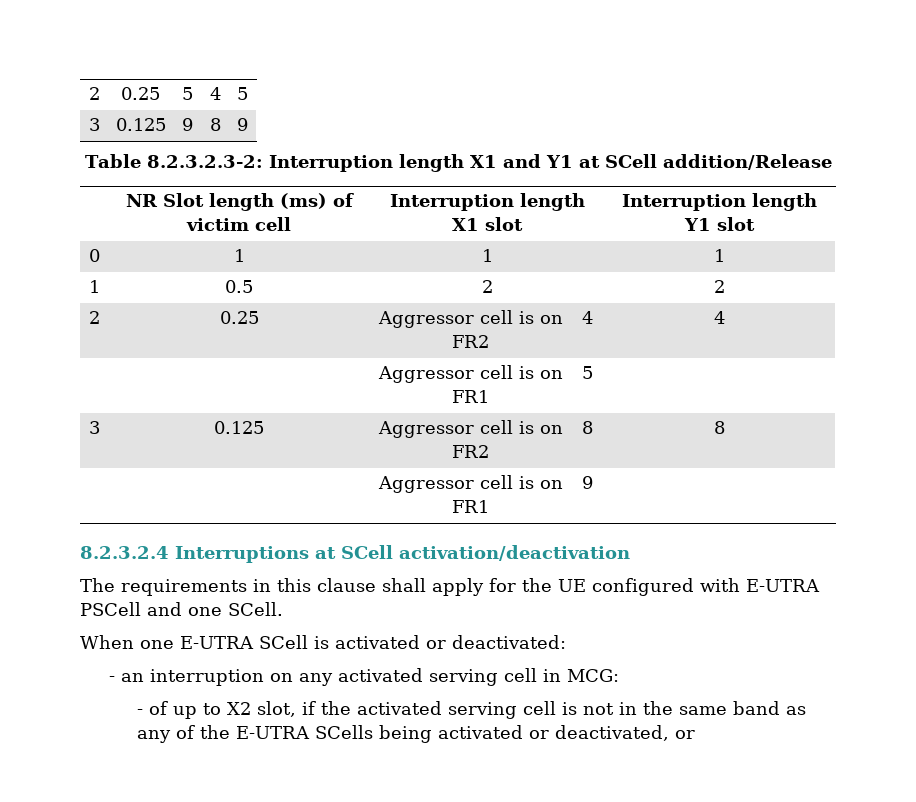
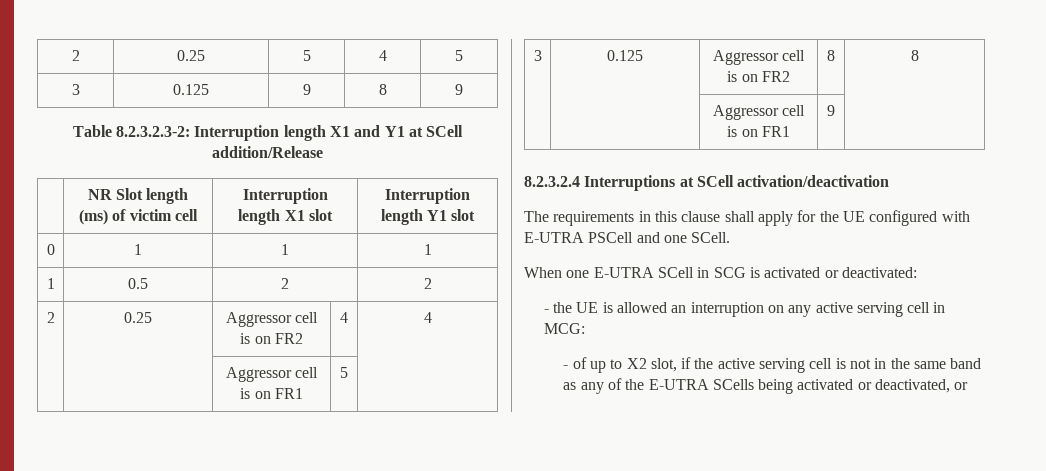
- When one E-UTRA SCell is activated or deactivated:
+ When one E-UTRA SCell in SCG is activated or deactivated:
- - an interruption on any activated serving cell in MCG:
+ - the UE is allowed an interruption on any active serving cell in MCG:
- - of up to X2 slot, if the activated serving cell is not in the same band as any of the E-UTRA SCells being activated or deactivated, or
+ - of up to X2 slot, if the active serving cell is not in the same band as any of the E-UTRA SCells being activated or deactivated, or

